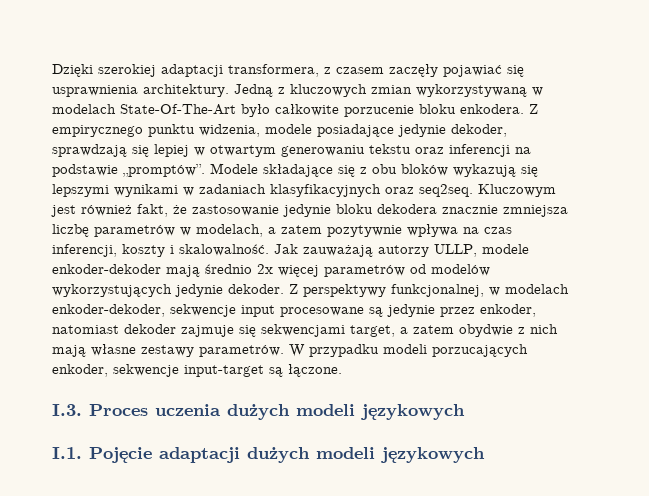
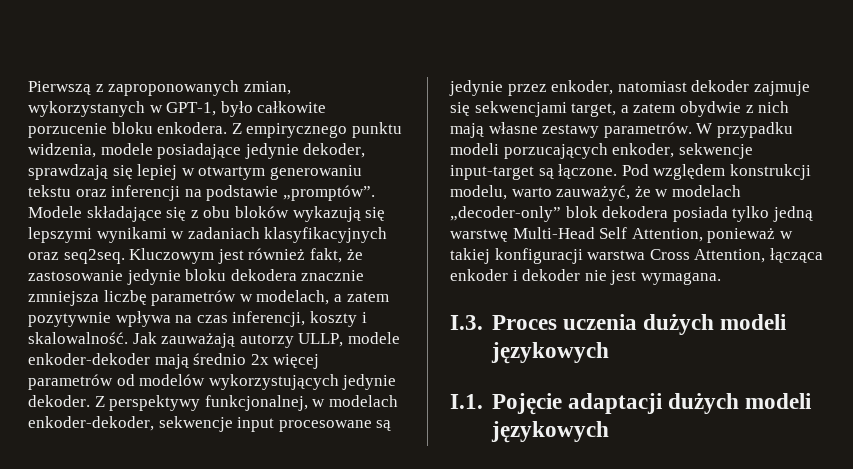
- Dzięki szerokiej adaptacji transformera, z czasem zaczęły pojawiać się usprawnienia architektury. Jedną z kluczowych zmian wykorzystywaną w modelach State-Of-The-Art było całkowite porzucenie bloku enkodera.
+ Pierwszą z zaproponowanych zmian, wykorzystanych w GPT-1, było całkowite porzucenie bloku enkodera.
+ Pod względem konstrukcji modelu, warto zauważyć, że w modelach „decoder-only” blok dekodera posiada tylko jedną warstwę Multi-Head Self Attention, ponieważ w takiej konfiguracji warstwa Cross Attention, łącząca enkoder i dekoder nie jest wymagana.

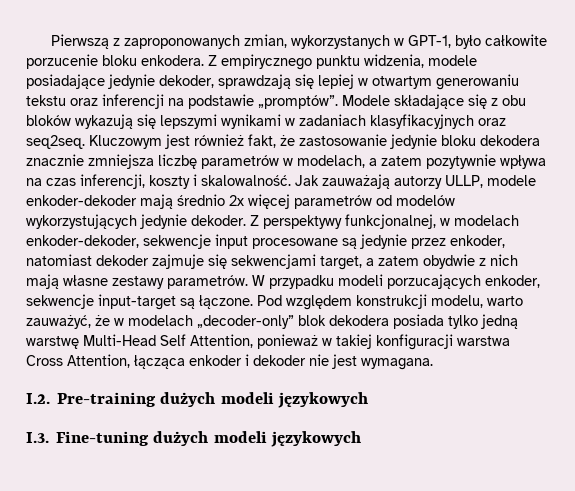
- I.3. Proces uczenia dużych modeli językowych
+ I.2. Pre-training dużych modeli językowych
- I.1. Pojęcie adaptacji dużych modeli językowych
+ I.3. Fine-tuning dużych modeli językowych

